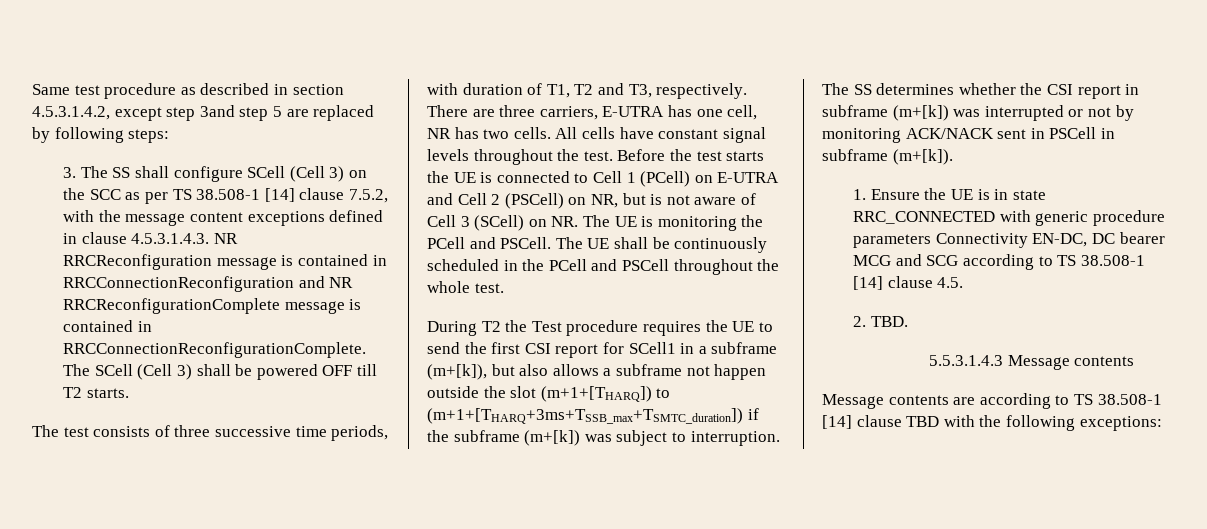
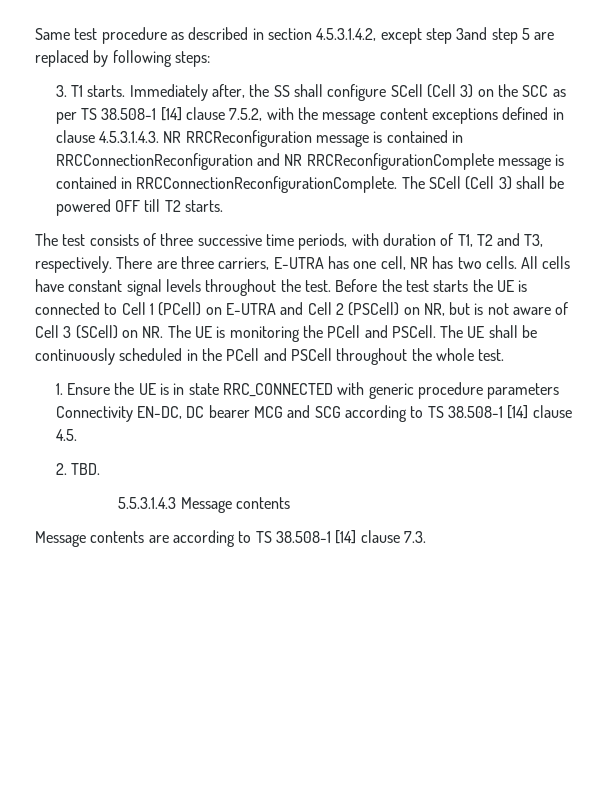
- 3. The SS shall configure SCell (Cell 3) on the SCC as per TS 38.508-1 [14] clause 7.5.2, with the message content exceptions defined in clause 4.5.3.1.4.3. NR RRCReconfiguration message is contained in RRCConnectionReconfiguration and NR RRCReconfigurationComplete message is contained in RRCConnectionReconfigurationComplete.
+ 3. T1 starts. Immediately after, the SS shall configure SCell (Cell 3) on the SCC as per TS 38.508-1 [14] clause 7.5.2, with the message content exceptions defined in clause 4.5.3.1.4.3. NR RRCReconfiguration message is contained in RRCConnectionReconfiguration and NR RRCReconfigurationComplete message is contained in RRCConnectionReconfigurationComplete.
- During T2 the Test procedure requires the UE to send the first CSI report for SCell1 in a subframe (m+[k]), but also allows a subframe not happen outside the slot (m+1+[THARQ]) to (m+1+[THARQ+3ms+TSSB_max+TSMTC_duration]) if the subframe (m+[k]) was subject to interruption. The SS determines whether the CSI report in subframe (m+[k]) was interrupted or not by monitoring ACK/NACK sent in PSCell in subframe (m+[k]).
- Message contents are according to TS 38.508-1 [14] clause TBD with the following exceptions:
+ Message contents are according to TS 38.508-1 [14] clause 7.3.

